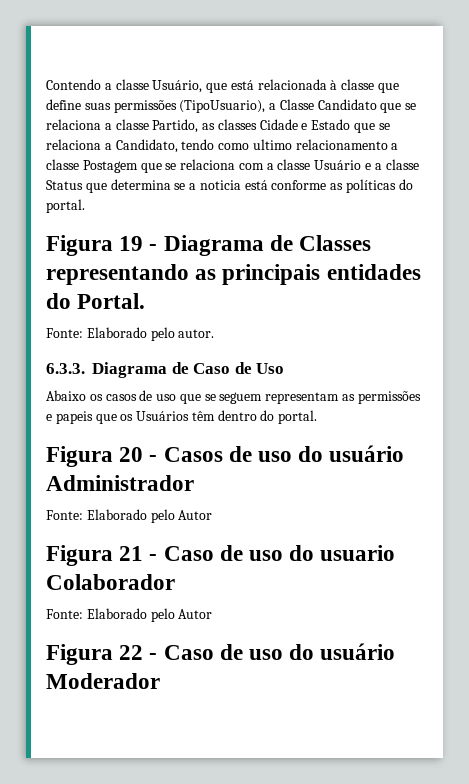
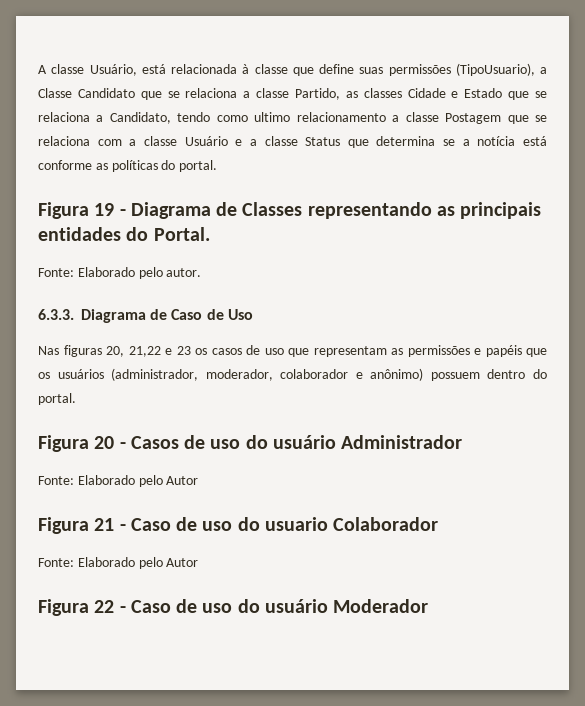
- Contendo a classe Usuário, que está relacionada à classe que define suas permissões (TipoUsuario), a Classe Candidato que se relaciona a classe Partido, as classes Cidade e Estado que se relaciona a Candidato, tendo como ultimo relacionamento a classe Postagem que se relaciona com a classe Usuário e a classe Status que determina se a noticia está conforme as políticas do portal.
+ A classe Usuário, está relacionada à classe que define suas permissões (TipoUsuario), a Classe Candidato que se relaciona a classe Partido, as classes Cidade e Estado que se relaciona a Candidato, tendo como ultimo relacionamento a classe Postagem que se relaciona com a classe Usuário e a classe Status que determina se a notícia está conforme as políticas do portal.
- Abaixo os casos de uso que se seguem representam as permissões e papeis que os Usuários têm dentro do portal.
+ Nas figuras 20, 21,22 e 23 os casos de uso que representam as permissões e papéis que os usuários (administrador, moderador, colaborador e anônimo) possuem dentro do portal.

